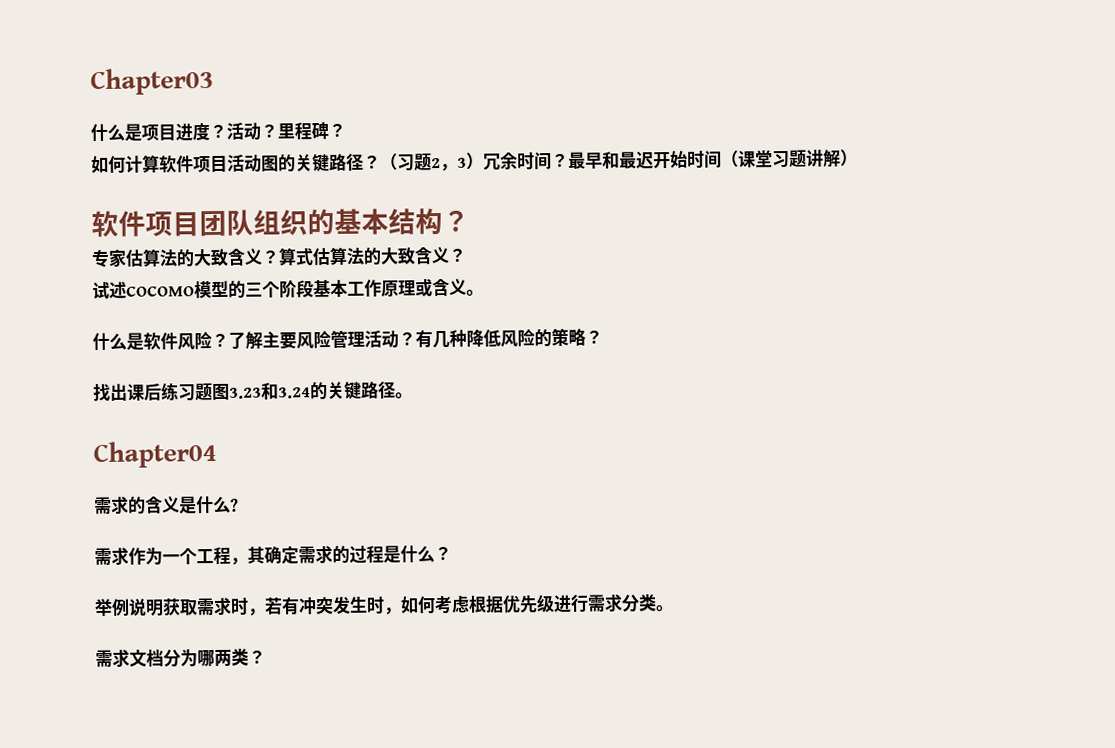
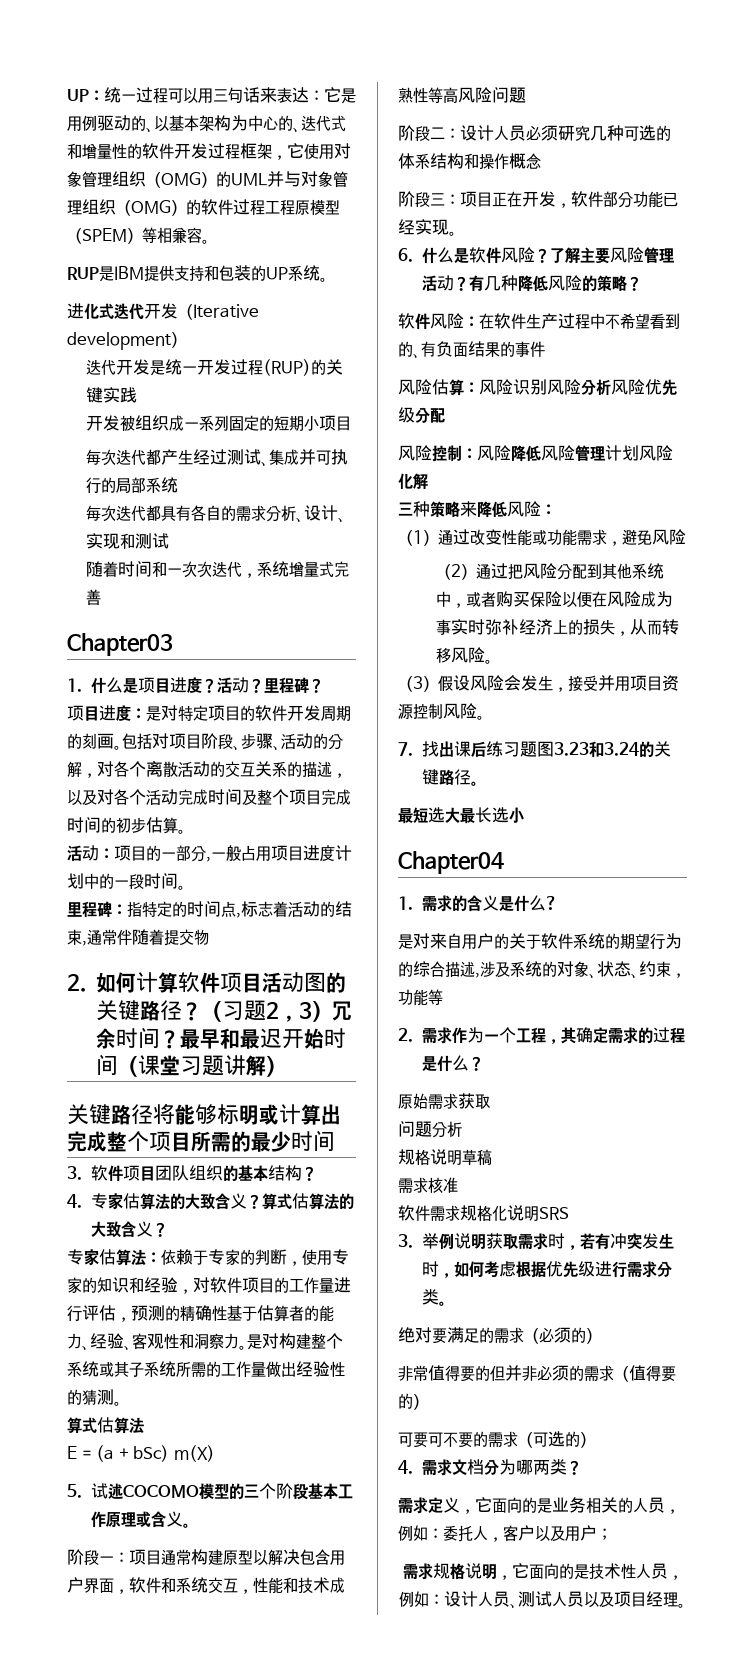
+ UP：统一过程可以用三句话来表达：它是用例驱动的、以基本架构为中心的、迭代式和增量性的软件开发过程框架，它使用对象管理组织（OMG）的UML并与对象管理组织（OMG）的软件过程工程原模型（SPEM）等相兼容。
+ RUP是IBM提供支持和包装的UP系统。
+ 进化式迭代开发（Iterative development）
+ 迭代开发是统一开发过程(RUP)的关键实践
+ 开发被组织成一系列固定的短期小项目
+ 每次迭代都产生经过测试、集成并可执行的局部系统
+ 每次迭代都具有各自的需求分析、设计、实现和测试
+ 随着时间和一次次迭代，系统增量式完善
- 什么是项目进度？
+ 1.什么是项目进度？
- 如何计算软件项目活动图的关键路径？
+ 项目进度：是对特定项目的软件开发周期的刻画。包括对项目阶段、步骤、活动的分解，对各个离散活动的交互关系的描述，以及对各个活动完成时间及整个项目完成时间的初步估算。
+ 活动：项目的一部分,一般占用项目进度计划中的一段时间。
+ 里程碑：指特定的时间点,标志着活动的结束,通常伴随着提交物
+ 2.如何计算软件项目活动图的关键路径？
- 软件项目团队组织的基本结构？
+ 关键路径将能够标明或计算出完成整个项目所需的最少时间
+ 3.软件项目团队组织的基本结构？
- 专家估算法的大致含义？
+ 4.专家估算法的大致含义？
- 试述COCOMO模型的三个阶段基本工作原理或含义。
+ 专家估算法：依赖于专家的判断，使用专家的知识和经验，对软件项目的工作量进行评估，预测的精确性基于估算者的能力、经验、客观性和洞察力。是对构建整个系统或其子系统所需的工作量做出经验性的猜测。
+ 算式估算法
+ E = (a + bSc) m(X)
+ 5.试述COCOMO模型的三个阶段基本工作原理或含义。
- 什么是软件风险？
+ 阶段一：项目通常构建原型以解决包含用户界面，软件和系统交互，性能和技术成熟性等高风险问题
+ 阶段二：设计人员必须研究几种可选的体系结构和操作概念
+ 阶段三：项目正在开发，软件部分功能已经实现。
+ 6.什么是软件风险？
- 找出课后练习题图3.23和3.24的关键路径。
+ 软件风险：在软件生产过程中不希望看到的、有负面结果的事件
+ 风险估算：风险识别风险分析风险优先级分配
+ 风险控制：风险降低风险管理计划风险化解
+ 三种策略来降低风险：
+ （1）通过改变性能或功能需求，避免风险
+ （2）通过把风险分配到其他系统中，或者购买保险以便在风险成为事实时弥补经济上的损失，从而转移风险。
+ （3）假设风险会发生，接受并用项目资源控制风险。
+ 7.找出课后练习题图3.23和3.24的关键路径。
+ 最短选大最长选小
- 需求的含义是什么?
+ 1.需求的含义是什么?
- 需求作为一个工程，其确定需求的过程是什么？
+ 是对来自用户的关于软件系统的期望行为的综合描述,涉及系统的对象、状态、约束，功能等
+ 2.需求作为一个工程，其确定需求的过程是什么？
- 举例说明获取需求时，若有冲突发生时，如何考虑根据优先级进行需求分类。
+ 原始需求获取
+ 问题分析
+ 规格说明草稿
+ 需求核准
+ 软件需求规格化说明SRS
+ 3.举例说明获取需求时，若有冲突发生时，如何考虑根据优先级进行需求分类。
- 需求文档分为哪两类？
+ 绝对要满足的需求（必须的）
+ 非常值得要的但并非必须的需求（值得要的）
+ 可要可不要的需求（可选的）
+ 4.需求文档分为哪两类？
+ 需求定义，它面向的是业务相关的人员，例如：委托人，客户以及用户；
+ 需求规格说明，它面向的是技术性人员，例如：设计人员、测试人员以及项目经理。

